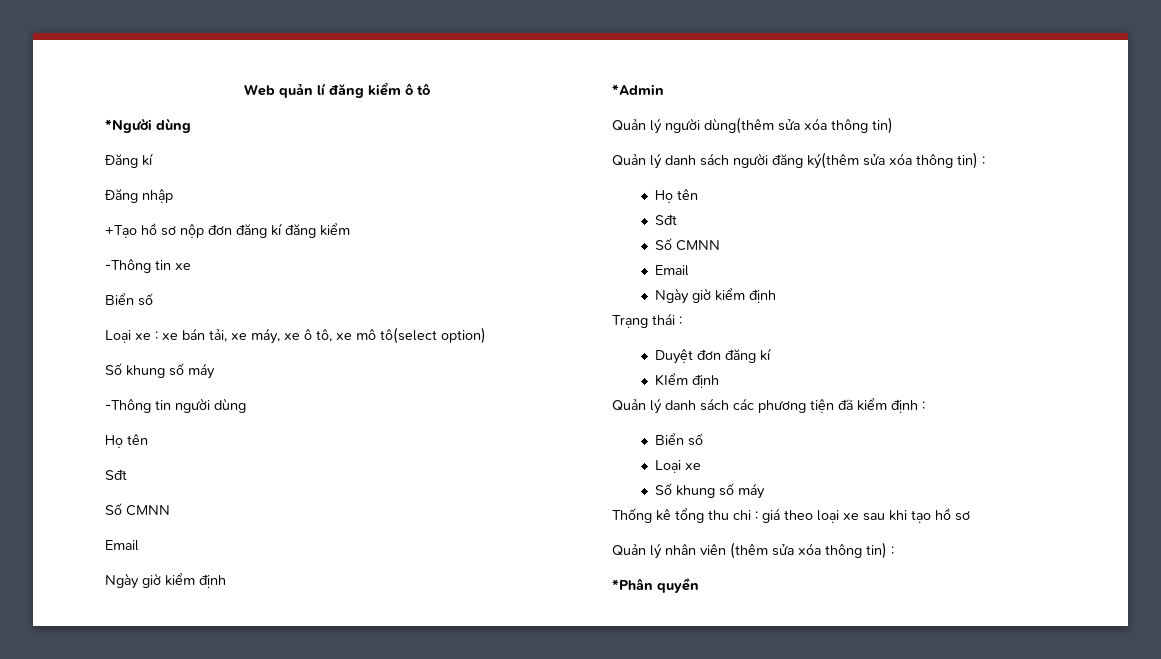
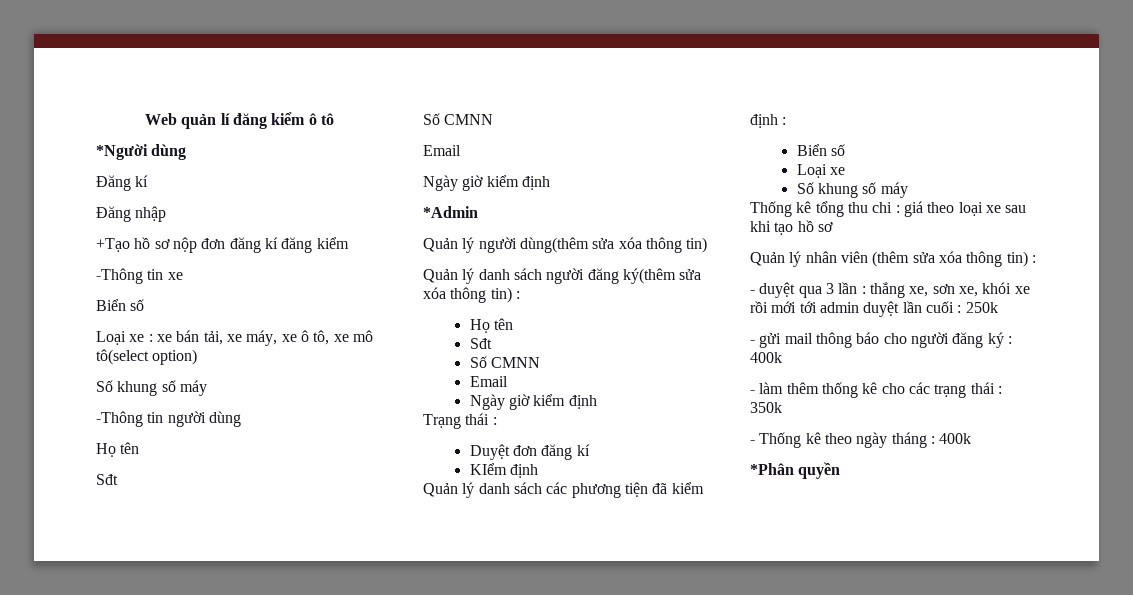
+ - duyệt qua 3 lần : thắng xe, sơn xe, khói xe rồi mới tới admin duyệt lần cuối : 250k
+ - gửi mail thông báo cho người đăng ký : 400k
+ - làm thêm thống kê cho các trạng thái : 350k
+ - Thống kê theo ngày tháng : 400k

